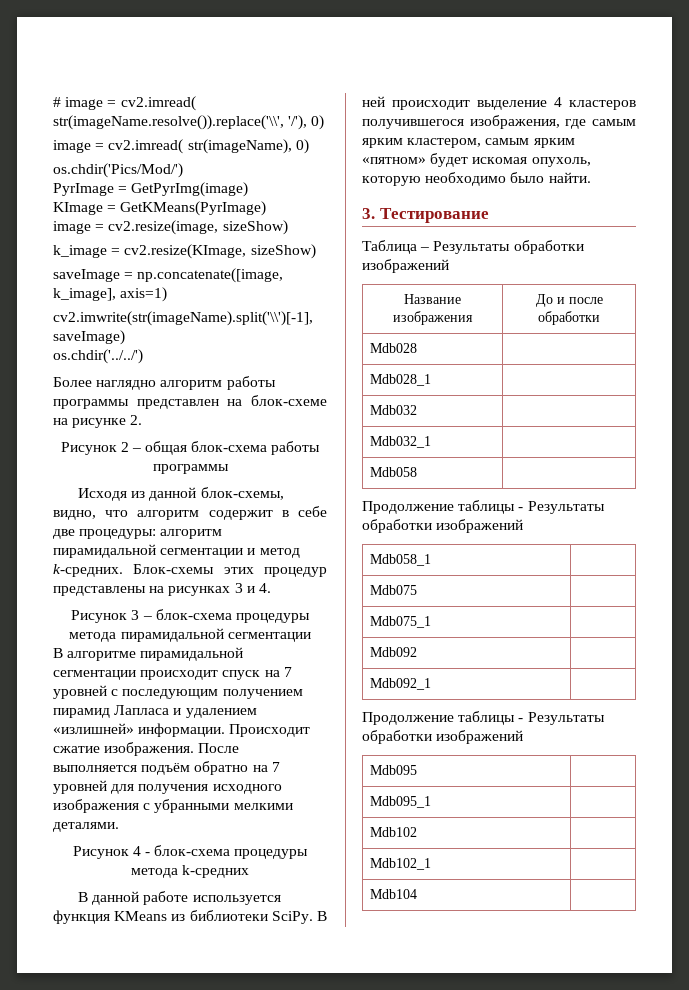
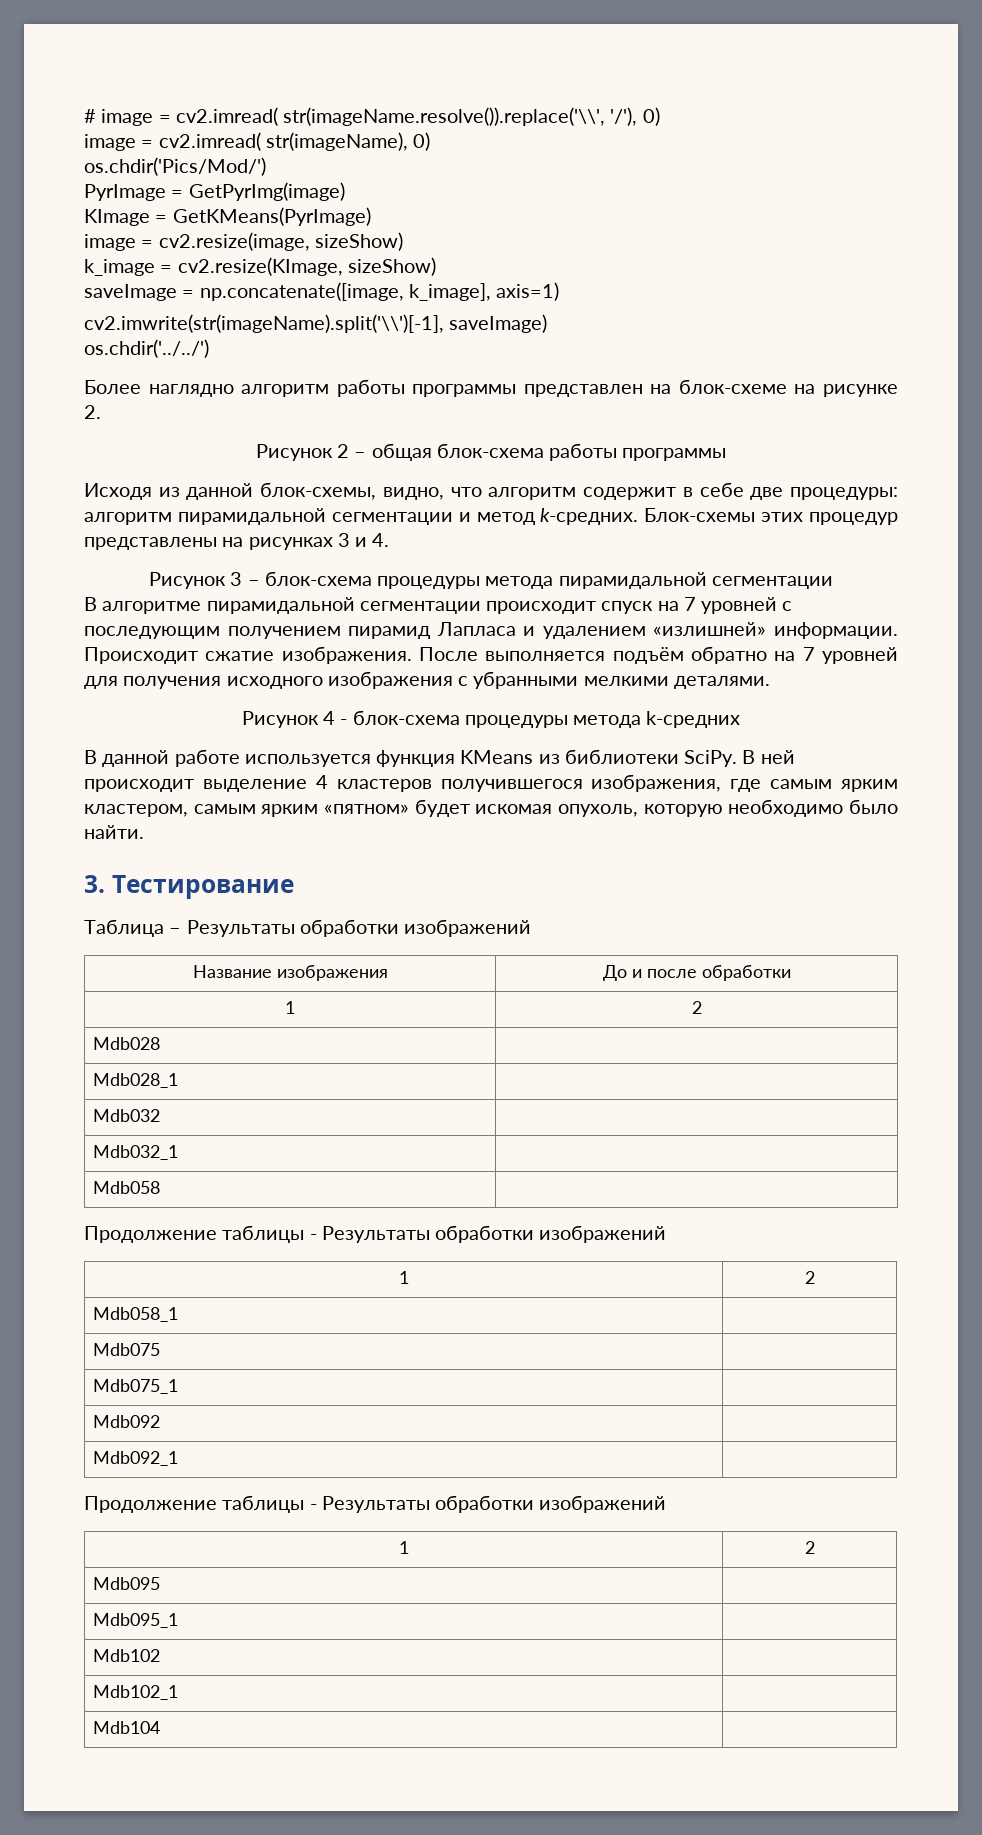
  Название изображения | До и после обработки
+ 1 | 2
  Mdb058 |
  Продолжение таблицы - Результаты обработки изображений
+ 1 | 2
  Mdb092_1 |
  Продолжение таблицы - Результаты обработки изображений
+ 1 | 2

